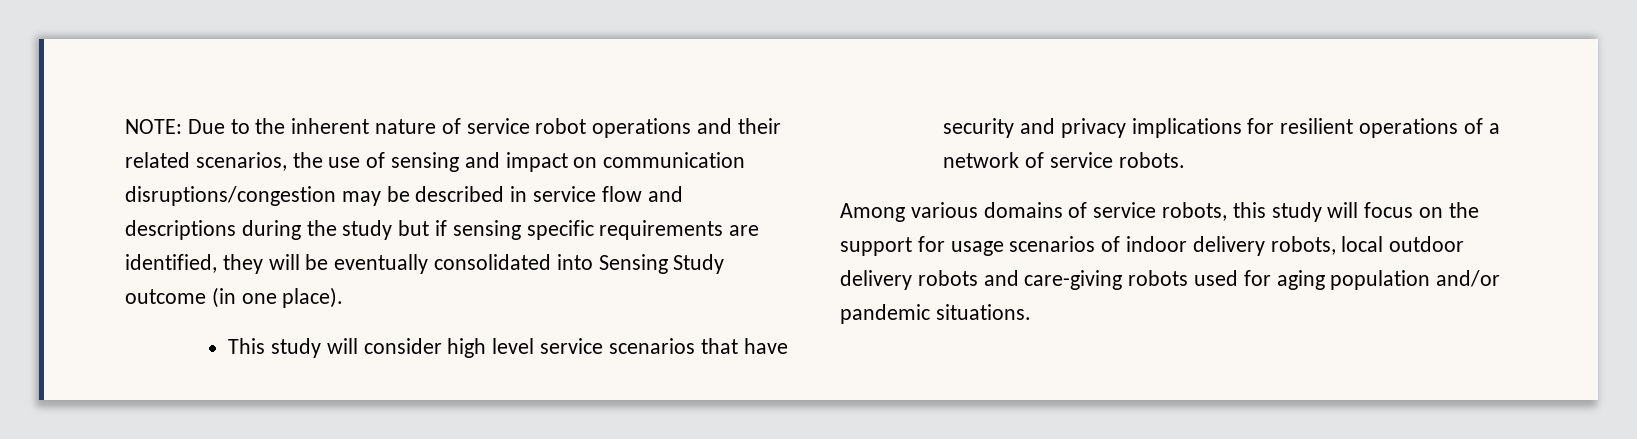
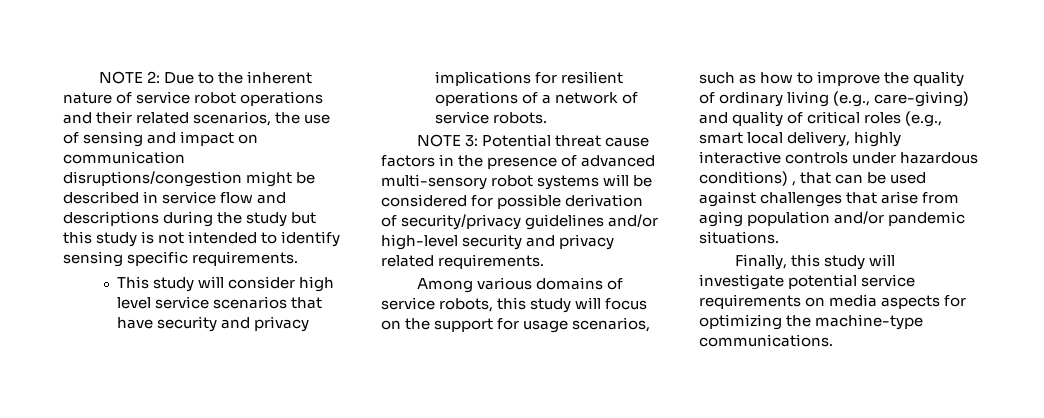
- NOTE: Due to the inherent nature of service robot operations and their related scenarios, the use of sensing and impact on communication disruptions/congestion may be described in service flow and descriptions during the study but if sensing specific requirements are identified, they will be eventually consolidated into Sensing Study outcome (in one place).
+ NOTE 2: Due to the inherent nature of service robot operations and their related scenarios, the use of sensing and impact on communication disruptions/congestion might be described in service flow and descriptions during the study but this study is not intended to identify sensing specific requirements.
+ NOTE 3: Potential threat cause factors in the presence of advanced multi-sensory robot systems will be considered for possible derivation of security/privacy guidelines and/or high-level security and privacy related requirements.
- Among various domains of service robots, this study will focus on the support for usage scenarios of indoor delivery robots, local outdoor delivery robots and care-giving robots used for aging population and/or pandemic situations.
+ Among various domains of service robots, this study will focus on the support for usage scenarios, such as how to improve the quality of ordinary living (e.g., care-giving) and quality of critical roles (e.g., smart local delivery, highly interactive controls under hazardous conditions) , that can be used against challenges that arise from aging population and/or pandemic situations.
+ Finally, this study will investigate potential service requirements on media aspects for optimizing the machine-type communications.

